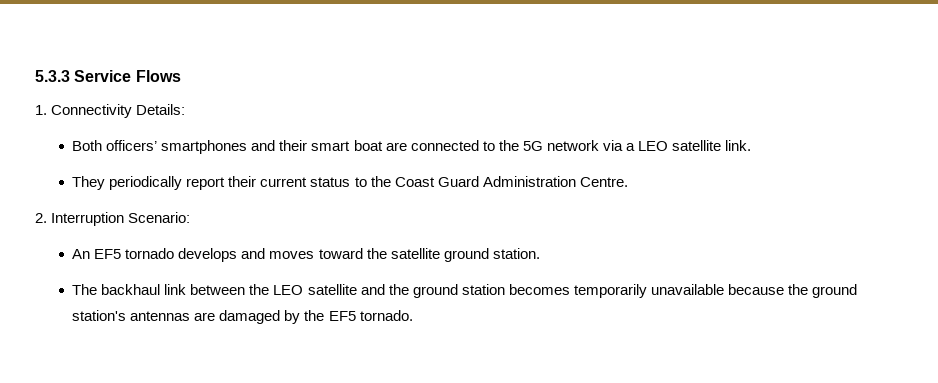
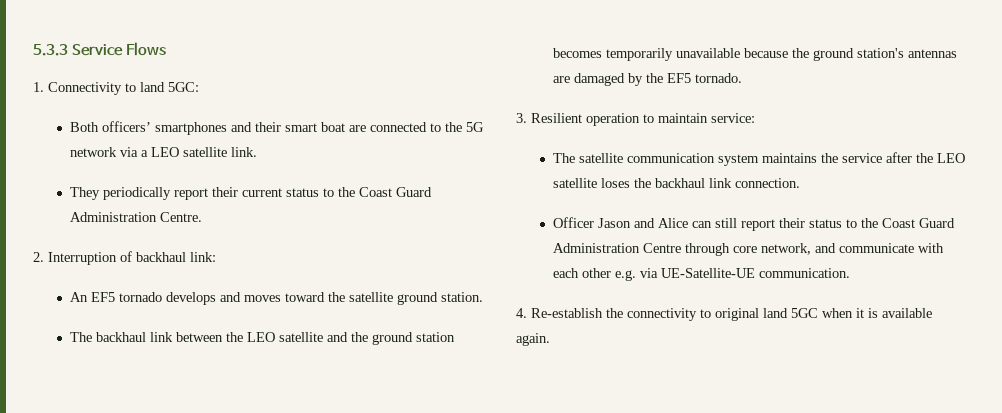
- 1. Connectivity Details:
+ 1. Connectivity to land 5GC:
- 2. Interruption Scenario:
+ 2. Interruption of backhaul link:
+ 3. Resilient operation to maintain service:
+ The satellite communication system maintains the service after the LEO satellite loses the backhaul link connection.
+ Officer Jason and Alice can still report their status to the Coast Guard Administration Centre through core network, and communicate with each other e.g. via UE-Satellite-UE communication.
+ 4. Re-establish the connectivity to original land 5GC when it is available again.

